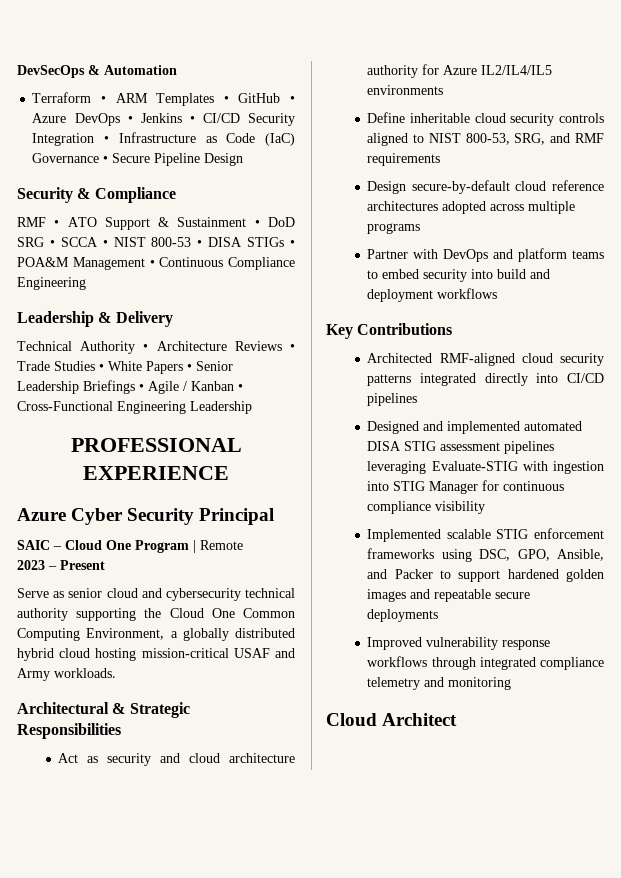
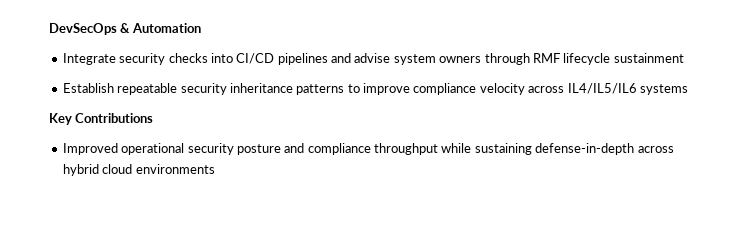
- Terraform • ARM Templates • GitHub • Azure DevOps • Jenkins • CI/CD Security Integration • Infrastructure as Code (IaC) Governance • Secure Pipeline Design
- Security & Compliance
- RMF • ATO Support & Sustainment • DoD SRG • SCCA • NIST 800-53 • DISA STIGs • POA&M Management • Continuous Compliance Engineering
- Leadership & Delivery
- Technical Authority • Architecture Reviews • Trade Studies • White Papers • Senior Leadership Briefings • Agile / Kanban • Cross-Functional Engineering Leadership
- PROFESSIONAL EXPERIENCE
- Azure Cyber Security Principal
- SAIC – Cloud One Program | Remote
- 2023 – Present
- Serve as senior cloud and cybersecurity technical authority supporting the Cloud One Common Computing Environment, a globally distributed hybrid cloud hosting mission-critical USAF and Army workloads.
- Architectural & Strategic Responsibilities
- Act as security and cloud architecture authority for Azure IL2/IL4/IL5 environments
- Define inheritable cloud security controls aligned to NIST 800-53, SRG, and RMF requirements
- Design secure-by-default cloud reference architectures adopted across multiple programs
- Partner with DevOps and platform teams to embed security into build and deployment workflows
+ Integrate security checks into CI/CD pipelines and advise system owners through RMF lifecycle sustainment
+ Establish repeatable security inheritance patterns to improve compliance velocity across IL4/IL5/IL6 systems
  Key Contributions
- Architected RMF-aligned cloud security patterns integrated directly into CI/CD pipelines
- Designed and implemented automated DISA STIG assessment pipelines leveraging Evaluate-STIG with ingestion into STIG Manager for continuous compliance visibility
- Implemented scalable STIG enforcement frameworks using DSC, GPO, Ansible, and Packer to support hardened golden images and repeatable secure deployments
- Improved vulnerability response workflows through integrated compliance telemetry and monitoring
- Cloud Architect
+ Improved operational security posture and compliance throughput while sustaining defense-in-depth across hybrid cloud environments

